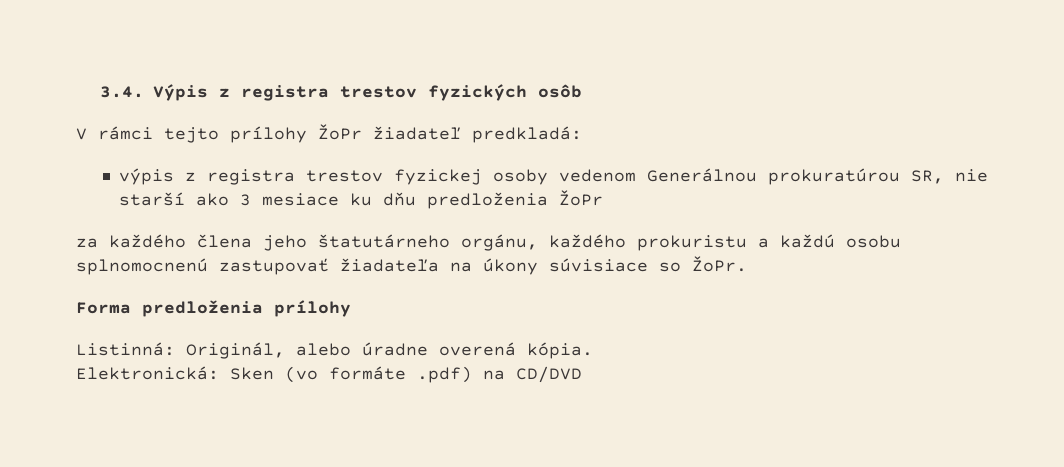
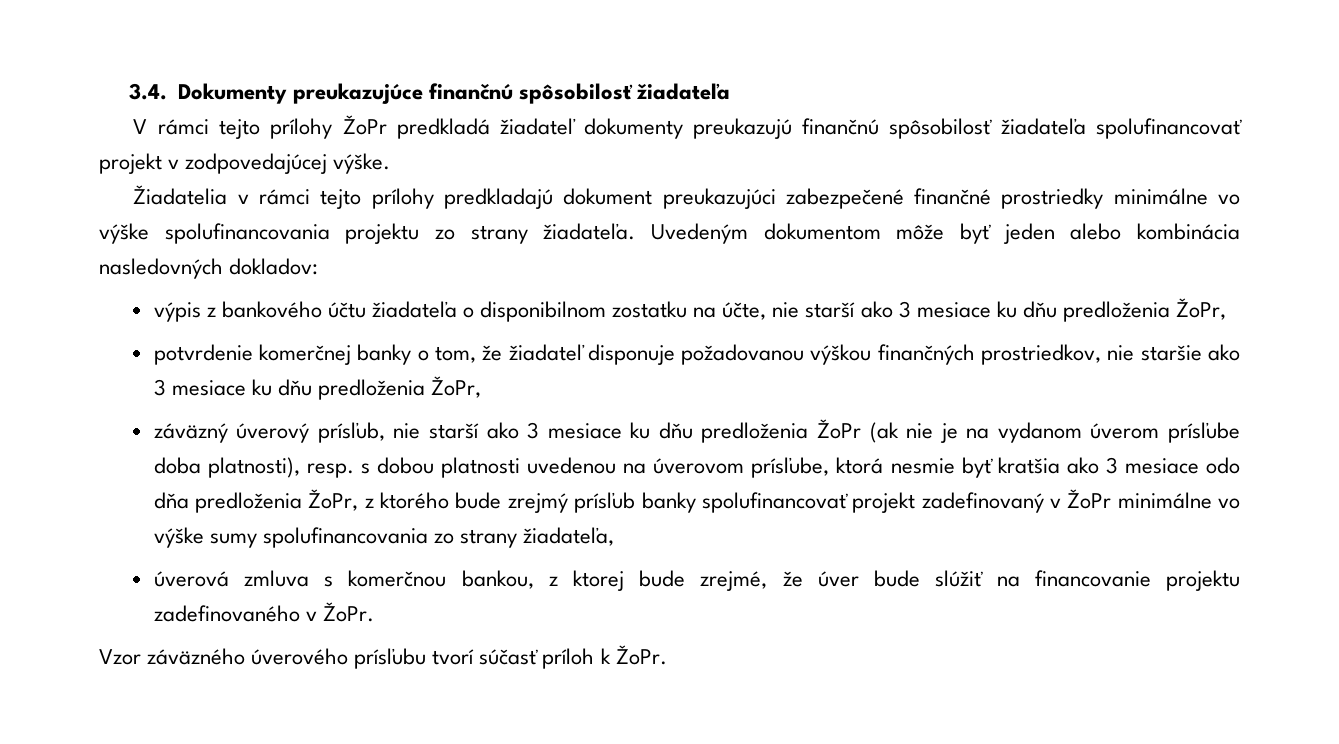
- 3.4. Výpis z registra trestov fyzických osôb
+ 3.4. Dokumenty preukazujúce finančnú spôsobilosť žiadateľa
- V rámci tejto prílohy ŽoPr žiadateľ predkladá:
- výpis z registra trestov fyzickej osoby vedenom Generálnou prokuratúrou SR, nie starší ako 3 mesiace ku dňu predloženia ŽoPr
- za každého člena jeho štatutárneho orgánu, každého prokuristu a každú osobu splnomocnenú zastupovať žiadateľa na úkony súvisiace so ŽoPr.
- Forma predloženia prílohy
- Listinná: Originál, alebo úradne overená kópia.
- Elektronická: Sken (vo formáte .pdf) na CD/DVD
+ V rámci tejto prílohy ŽoPr predkladá žiadateľ dokumenty preukazujú finančnú spôsobilosť žiadateľa spolufinancovať projekt v zodpovedajúcej výške.
+ Žiadatelia v rámci tejto prílohy predkladajú dokument preukazujúci zabezpečené finančné prostriedky minimálne vo výške spolufinancovania projektu zo strany žiadateľa. Uvedeným dokumentom môže byť jeden alebo kombinácia nasledovných dokladov:
+ výpis z bankového účtu žiadateľa o disponibilnom zostatku na účte, nie starší ako 3 mesiace ku dňu predloženia ŽoPr,
+ potvrdenie komerčnej banky o tom, že žiadateľ disponuje požadovanou výškou finančných prostriedkov, nie staršie ako 3 mesiace ku dňu predloženia ŽoPr,
+ záväzný úverový prísľub, nie starší ako 3 mesiace ku dňu predloženia ŽoPr (ak nie je na vydanom úverom prísľube doba platnosti), resp. s dobou platnosti uvedenou na úverovom prísľube, ktorá nesmie byť kratšia ako 3 mesiace odo dňa predloženia ŽoPr, z ktorého bude zrejmý prísľub banky spolufinancovať projekt zadefinovaný v ŽoPr minimálne vo výške sumy spolufinancovania zo strany žiadateľa,
+ úverová zmluva s komerčnou bankou, z ktorej bude zrejmé, že úver bude slúžiť na financovanie projektu zadefinovaného v ŽoPr.
+ Vzor záväzného úverového prísľubu tvorí súčasť príloh k ŽoPr.

